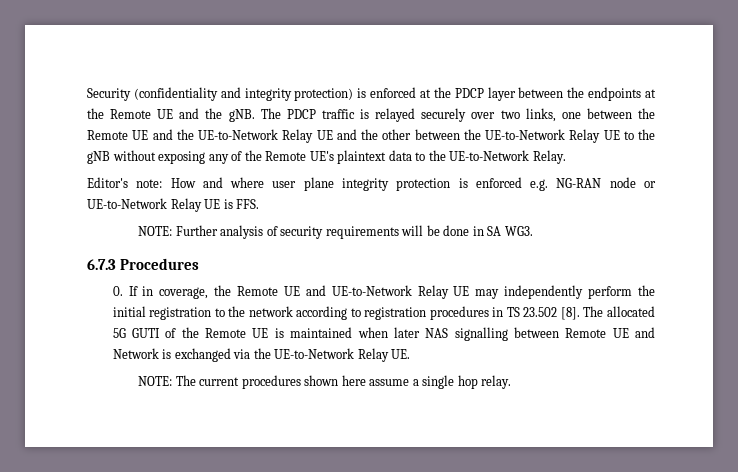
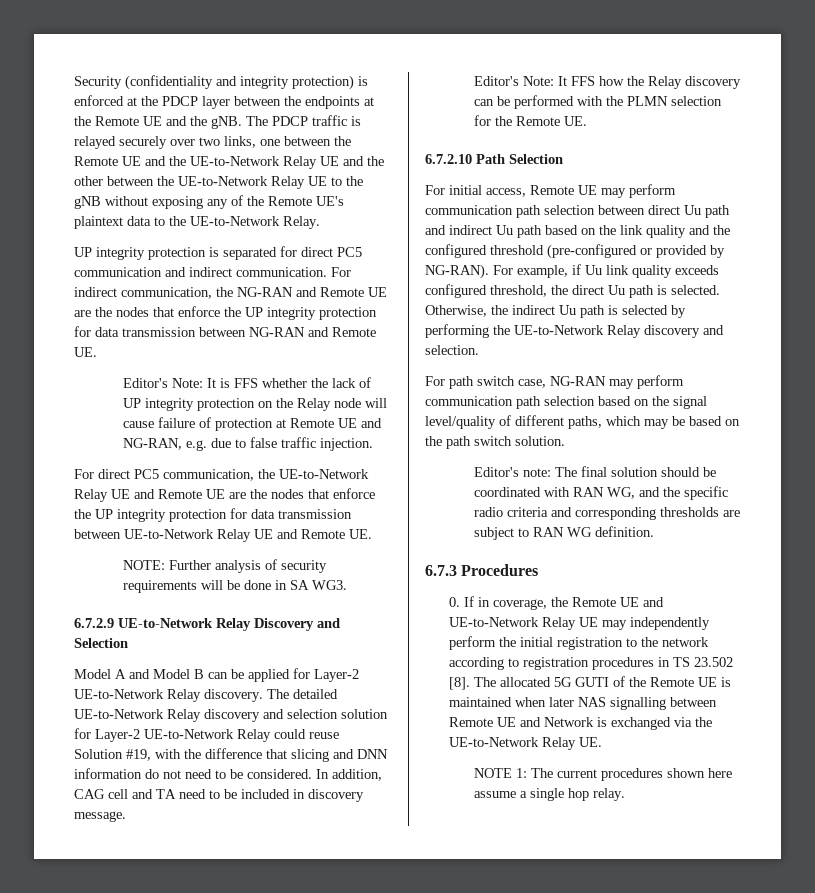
- Editor's note: How and where user plane integrity protection is enforced e.g. NG-RAN node or UE-to-Network Relay UE is FFS.
+ UP integrity protection is separated for direct PC5 communication and indirect communication. For indirect communication, the NG-RAN and Remote UE are the nodes that enforce the UP integrity protection for data transmission between NG-RAN and Remote UE.
+ Editor's Note: It is FFS whether the lack of UP integrity protection on the Relay node will cause failure of protection at Remote UE and NG-RAN, e.g. due to false traffic injection.
+ For direct PC5 communication, the UE-to-Network Relay UE and Remote UE are the nodes that enforce the UP integrity protection for data transmission between UE-to-Network Relay UE and Remote UE.
+ 6.7.2.9 UE-to-Network Relay Discovery and Selection
+ Model A and Model B can be applied for Layer-2 UE-to-Network Relay discovery. The detailed UE-to-Network Relay discovery and selection solution for Layer-2 UE-to-Network Relay could reuse Solution #19, with the difference that slicing and DNN information do not need to be considered. In addition, CAG cell and TA need to be included in discovery message.
+ Editor's Note: It FFS how the Relay discovery can be performed with the PLMN selection for the Remote UE.
+ 6.7.2.10 Path Selection
+ For initial access, Remote UE may perform communication path selection between direct Uu path and indirect Uu path based on the link quality and the configured threshold (pre-configured or provided by NG-RAN). For example, if Uu link quality exceeds configured threshold, the direct Uu path is selected. Otherwise, the indirect Uu path is selected by performing the UE-to-Network Relay discovery and selection.
+ For path switch case, NG-RAN may perform communication path selection based on the signal level/quality of different paths, which may be based on the path switch solution.
+ Editor's note: The final solution should be coordinated with RAN WG, and the specific radio criteria and corresponding thresholds are subject to RAN WG definition.
- NOTE: The current procedures shown here assume a single hop relay.
+ NOTE 1: The current procedures shown here assume a single hop relay.

